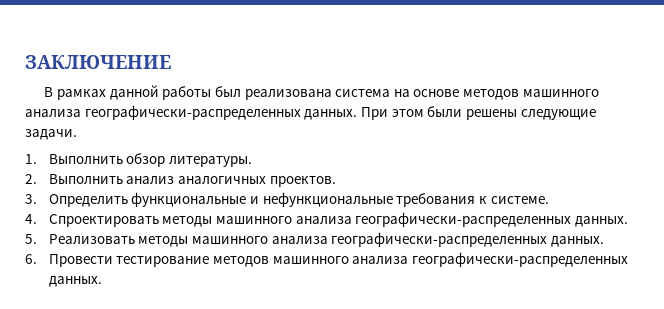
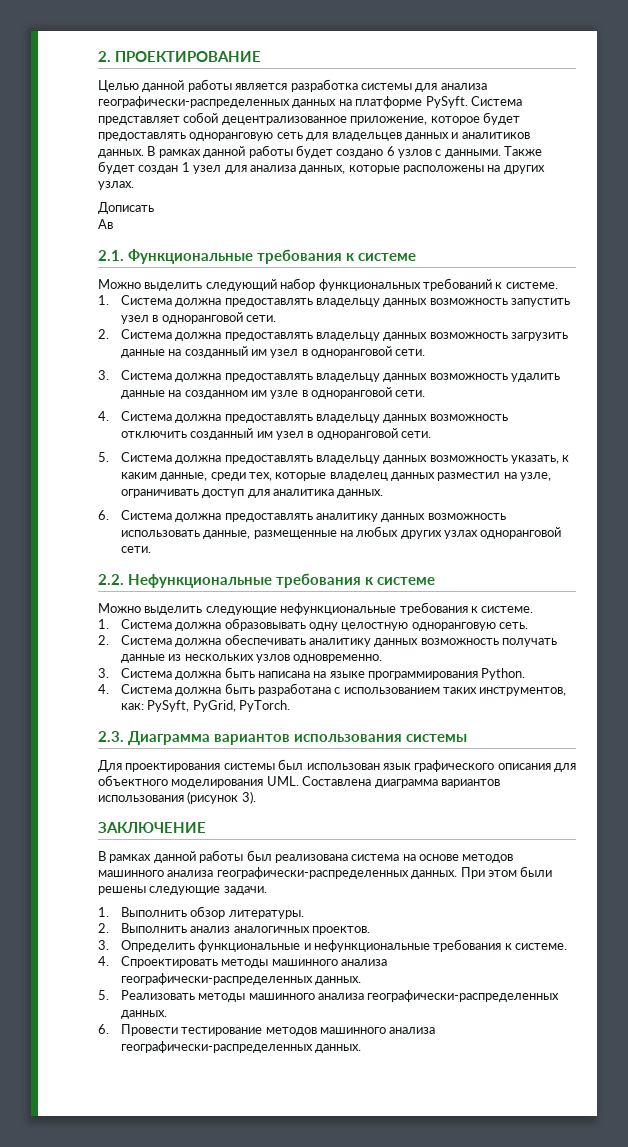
+ 2. ПРОЕКТИРОВАНИЕ
+ Целью данной работы является разработка системы для анализа географически-распределенных данных на платформе PySyft. Система представляет собой децентрализованное приложение, которое будет предоставлять одноранговую сеть для владельцев данных и аналитиков данных. В рамках данной работы будет создано 6 узлов с данными. Также будет создан 1 узел для анализа данных, которые расположены на других узлах.
+ Дописать
+ Ав
+ 2.1. Функциональные требования к системе
+ Можно выделить следующий набор функциональных требований к системе.
+ 1. Система должна предоставлять владельцу данных возможность запустить узел в одноранговой сети.
+ 2. Система должна предоставлять владельцу данных возможность загрузить данные на созданный им узел в одноранговой сети.
+ 3. Система должна предоставлять владельцу данных возможность удалить данные на созданном им узле в одноранговой сети.
+ 4. Система должна предоставлять владельцу данных возможность отключить созданный им узел в одноранговой сети.
+ 5. Система должна предоставлять владельцу данных возможность указать, к каким данные, среди тех, которые владелец данных разместил на узле, ограничивать доступ для аналитика данных.
+ 6. Система должна предоставлять аналитику данных возможность использовать данные, размещенные на любых других узлах одноранговой сети.
+ 2.2. Нефункциональные требования к системе
+ Можно выделить следующие нефункциональные требования к системе.
+ 1. Система должна образовывать одну целостную одноранговую сеть.
+ 2. Система должна обеспечивать аналитику данных возможность получать данные из нескольких узлов одновременно.
+ 3. Система должна быть написана на языке программирования Python.
+ 4. Система должна быть разработана с использованием таких инструментов, как: PySyft, PyGrid, PyTorch.
+ 2.3. Диаграмма вариантов использования системы
+ Для проектирования системы был использован язык графического описания для объектного моделирования UML. Составлена диаграмма вариантов использования (рисунок 3).

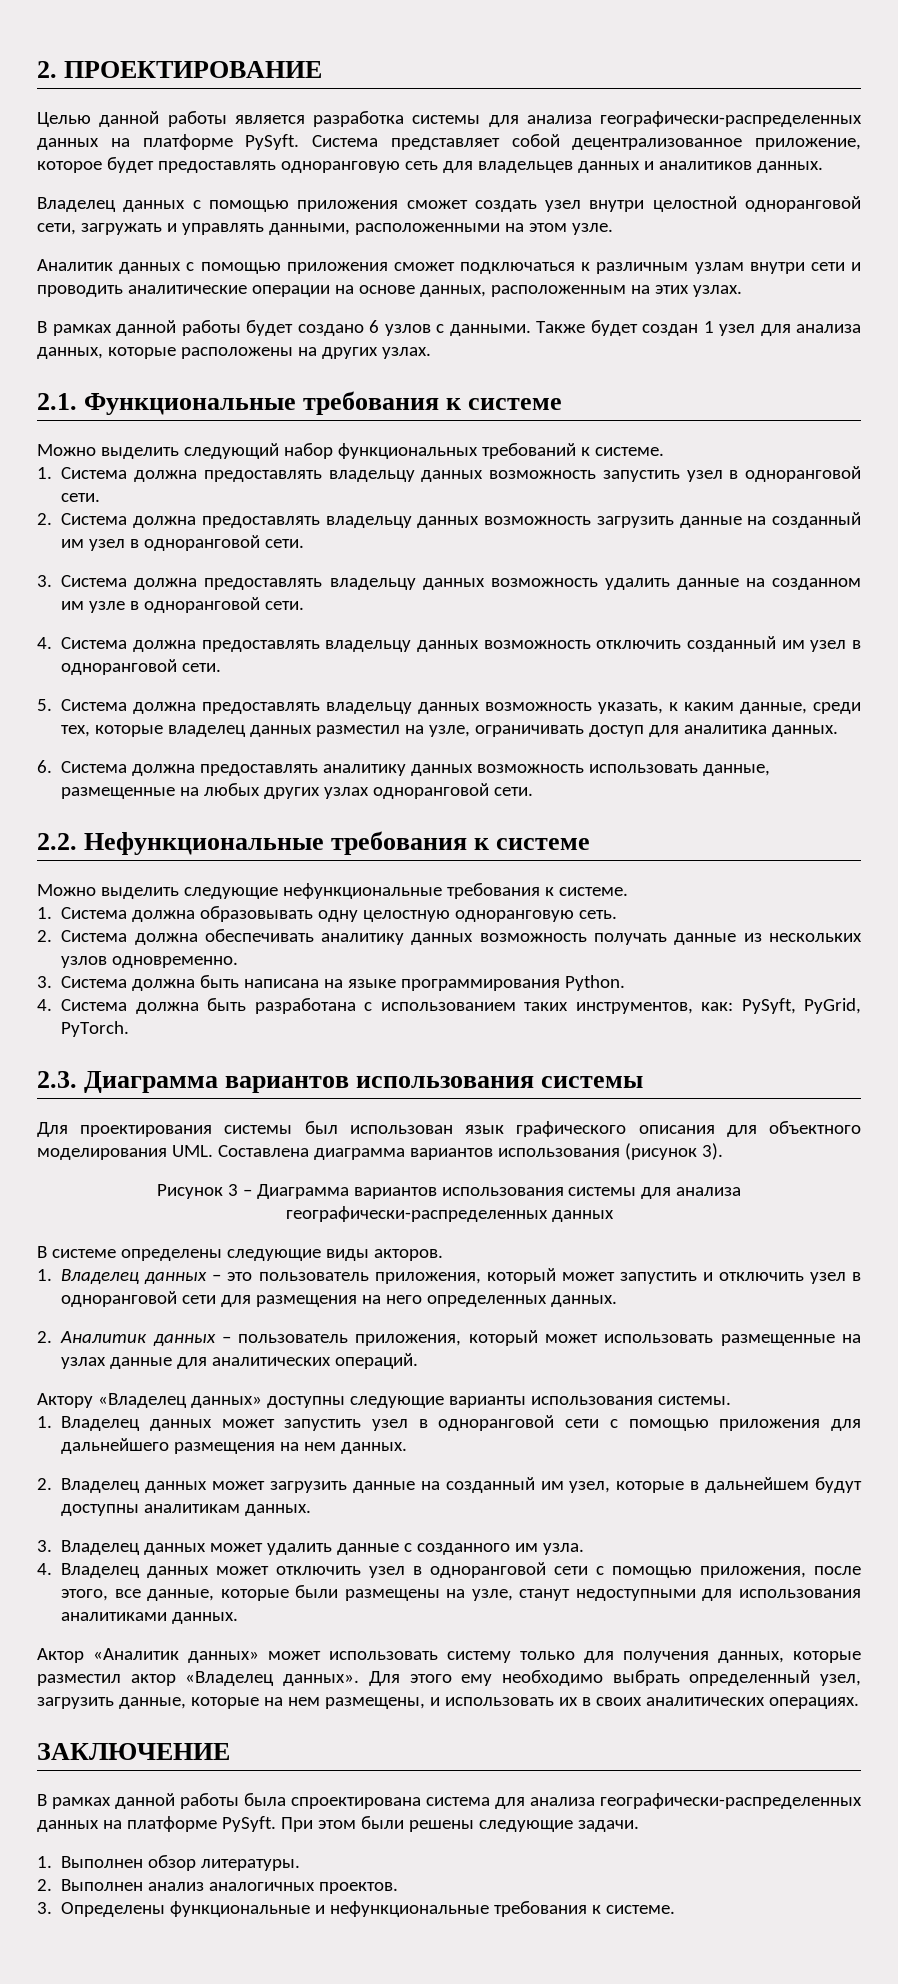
- Система представляет собой децентрализованное приложение, которое будет предоставлять одноранговую сеть для владельцев данных и аналитиков данных. В рамках данной работы будет создано 6 узлов с данными.
+ Система представляет собой децентрализованное приложение, которое будет предоставлять одноранговую сеть для владельцев данных и аналитиков данных.
+ Владелец данных с помощью приложения сможет создать узел внутри целостной одноранговой сети, загружать и управлять данными, расположенными на этом узле.
+ Аналитик данных с помощью приложения сможет подключаться к различным узлам внутри сети и проводить аналитические операции на основе данных, расположенным на этих узлах.
+ В рамках данной работы будет создано 6 узлов с данными.
- Дописать
- Ав
+ Рисунок 3 – Диаграмма вариантов использования системы для анализа географически-распределенных данных
+ В системе определены следующие виды акторов.
+ 1. Владелец данных – это пользователь приложения, который может запустить и отключить узел в одноранговой сети для размещения на него определенных данных.
+ 2. Аналитик данных – пользователь приложения, который может использовать размещенные на узлах данные для аналитических операций.
+ Актору «Владелец данных» доступны следующие варианты использования системы.
+ 1. Владелец данных может запустить узел в одноранговой сети с помощью приложения для дальнейшего размещения на нем данных.
+ 2. Владелец данных может загрузить данные на созданный им узел, которые в дальнейшем будут доступны аналитикам данных.
+ 3. Владелец данных может удалить данные с созданного им узла.
+ 4. Владелец данных может отключить узел в одноранговой сети с помощью приложения, после этого, все данные, которые были размещены на узле, станут недоступными для использования аналитиками данных.
+ Актор «Аналитик данных» может использовать систему только для получения данных, которые разместил актор «Владелец данных». Для этого ему необходимо выбрать определенный узел, загрузить данные, которые на нем размещены, и использовать их в своих аналитических операциях.
- В рамках данной работы был реализована система на основе методов машинного анализа географически-распределенных данных.
+ В рамках данной работы была спроектирована система для анализа географически-распределенных данных на платформе PySyft.
- 1. Выполнить обзор литературы.
+ 1. Выполнен обзор литературы.
- 2. Выполнить анализ аналогичных проектов.
+ 2. Выполнен анализ аналогичных проектов.
- 3. Определить функциональные и нефункциональные требования к системе.
+ 3. Определены функциональные и нефункциональные требования к системе.
- 4. Спроектировать методы машинного анализа географически-распределенных данных.
- 5. Реализовать методы машинного анализа географически-распределенных данных.
- 6. Провести тестирование методов машинного анализа географически-распределенных данных.

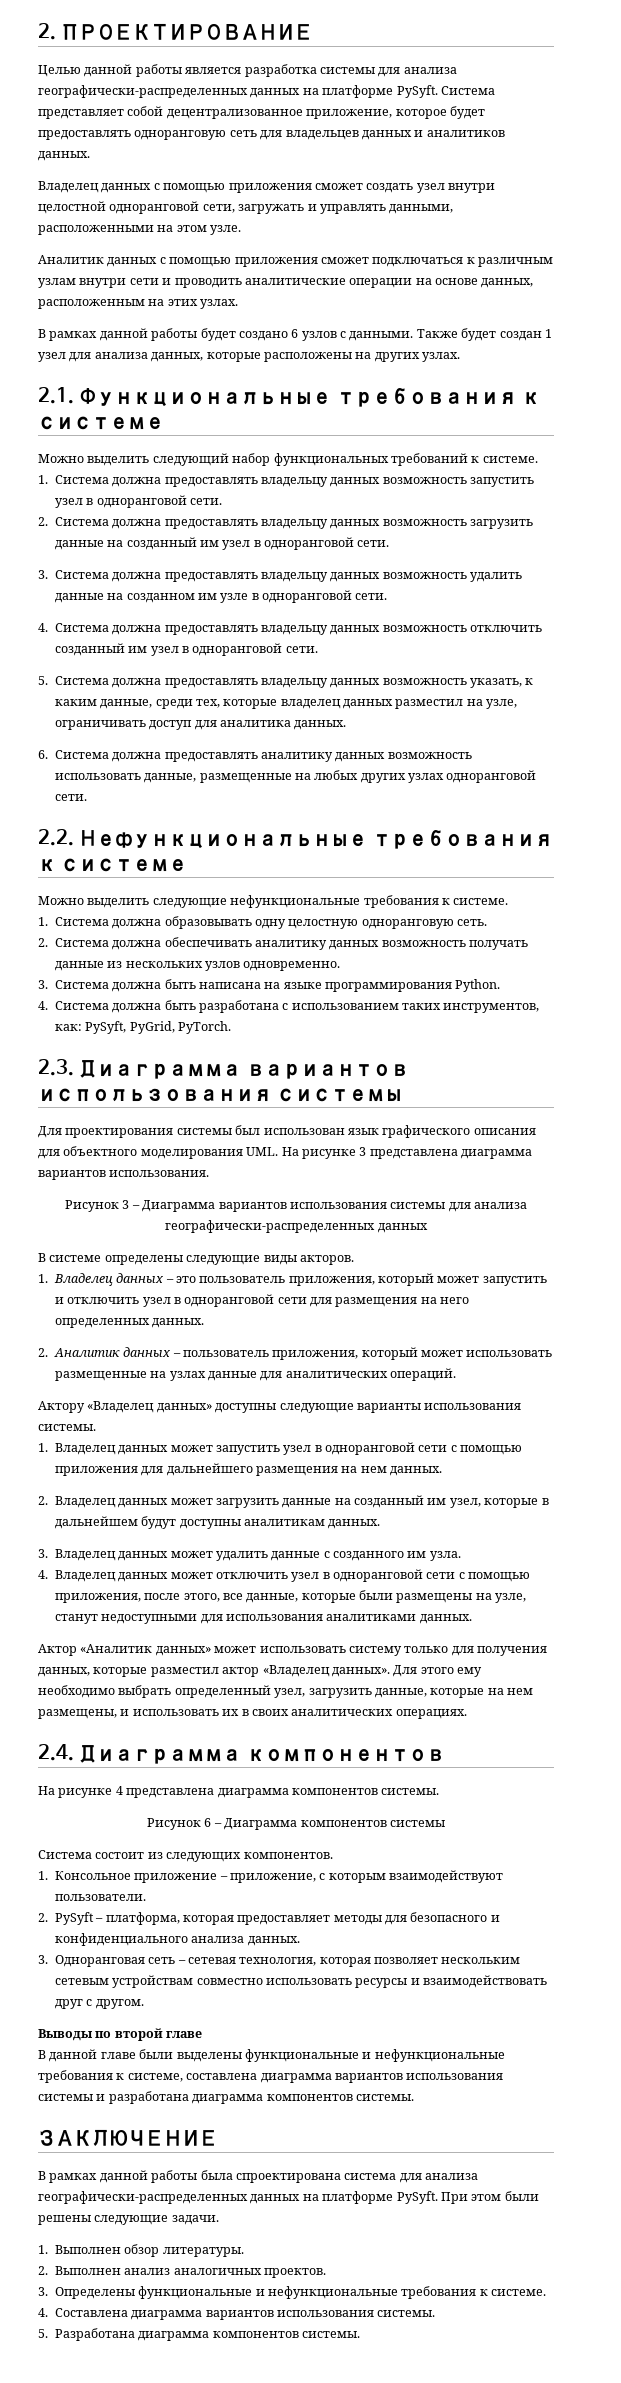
- Для проектирования системы был использован язык графического описания для объектного моделирования UML. Составлена диаграмма вариантов использования (рисунок 3).
+ Для проектирования системы был использован язык графического описания для объектного моделирования UML. На рисунке 3 представлена диаграмма вариантов использования.
+ 2.4. Диаграмма компонентов
+ На рисунке 4 представлена диаграмма компонентов системы.
+ Рисунок 6 – Диаграмма компонентов системы
+ Система состоит из следующих компонентов.
+ 1. Консольное приложение – приложение, с которым взаимодействуют пользователи.
+ 2. PySyft – платформа, которая предоставляет методы для безопасного и конфиденциального анализа данных.
+ 3. Одноранговая сеть – сетевая технология, которая позволяет нескольким сетевым устройствам совместно использовать ресурсы и взаимодействовать друг с другом.
+ Выводы по второй главе
+ В данной главе были выделены функциональные и нефункциональные требования к системе, составлена диаграмма вариантов использования системы и разработана диаграмма компонентов системы.
+ 4. Составлена диаграмма вариантов использования системы.
+ 5. Разработана диаграмма компонентов системы.

